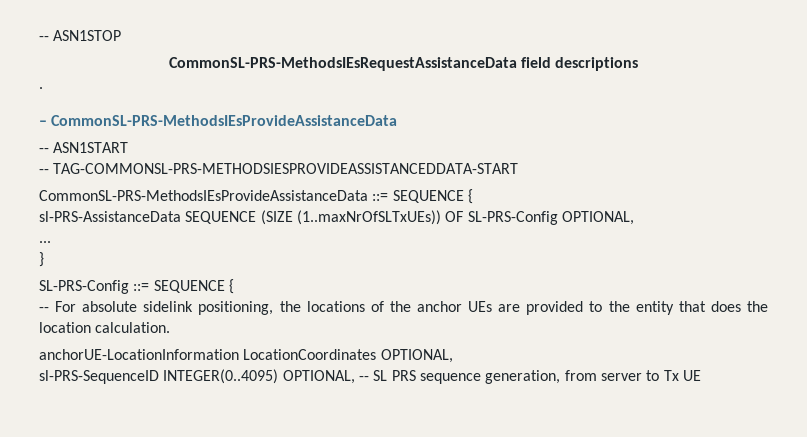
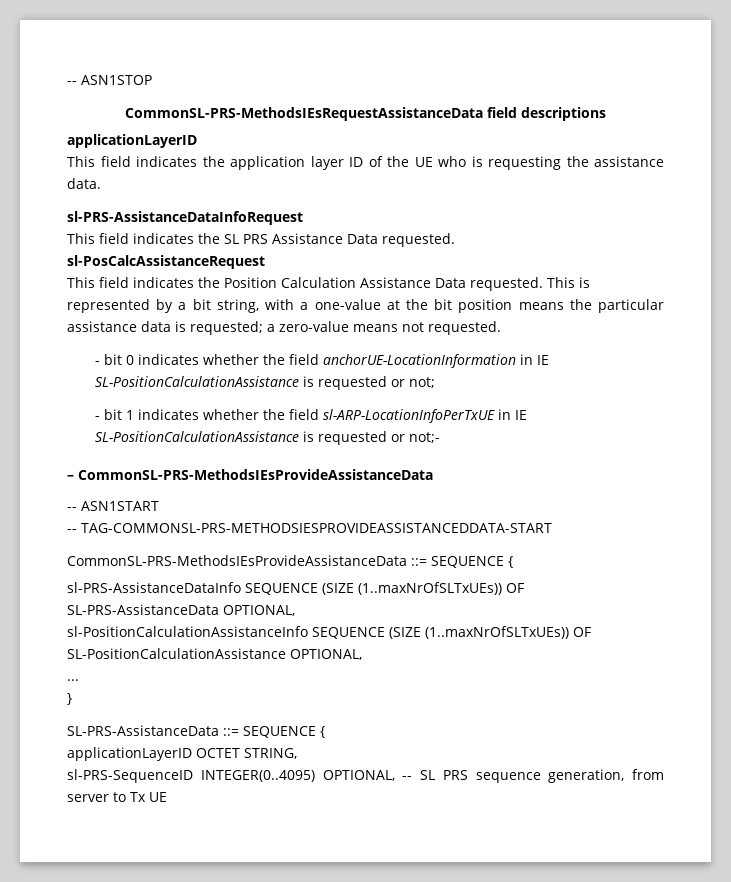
  CommonSL-PRS-MethodsIEsRequestAssistanceData field descriptions
- .
+ applicationLayerID
+ This field indicates the application layer ID of the UE who is requesting the assistance data.
+ sl-PRS-AssistanceDataInfoRequest
+ This field indicates the SL PRS Assistance Data requested.
+ sl-PosCalcAssistanceRequest
+ This field indicates the Position Calculation Assistance Data requested. This is represented by a bit string, with a one-value at the bit position means the particular assistance data is requested; a zero-value means not requested.
+ - bit 0 indicates whether the field anchorUE-LocationInformation in IE SL-PositionCalculationAssistance is requested or not;
+ - bit 1 indicates whether the field sl-ARP-LocationInfoPerTxUE in IE SL-PositionCalculationAssistance is requested or not;-
- sl-PRS-AssistanceData SEQUENCE (SIZE (1..maxNrOfSLTxUEs)) OF SL-PRS-Config OPTIONAL,
+ sl-PRS-AssistanceDataInfo SEQUENCE (SIZE (1..maxNrOfSLTxUEs)) OF SL-PRS-AssistanceData OPTIONAL,
+ sl-PositionCalculationAssistanceInfo SEQUENCE (SIZE (1..maxNrOfSLTxUEs)) OF SL-PositionCalculationAssistance OPTIONAL,
- SL-PRS-Config ::= SEQUENCE {
- -- For absolute sidelink positioning, the locations of the anchor UEs are provided to the entity that does the location calculation.
- anchorUE-LocationInformation LocationCoordinates OPTIONAL,
+ SL-PRS-AssistanceData ::= SEQUENCE {
+ applicationLayerID OCTET STRING,

